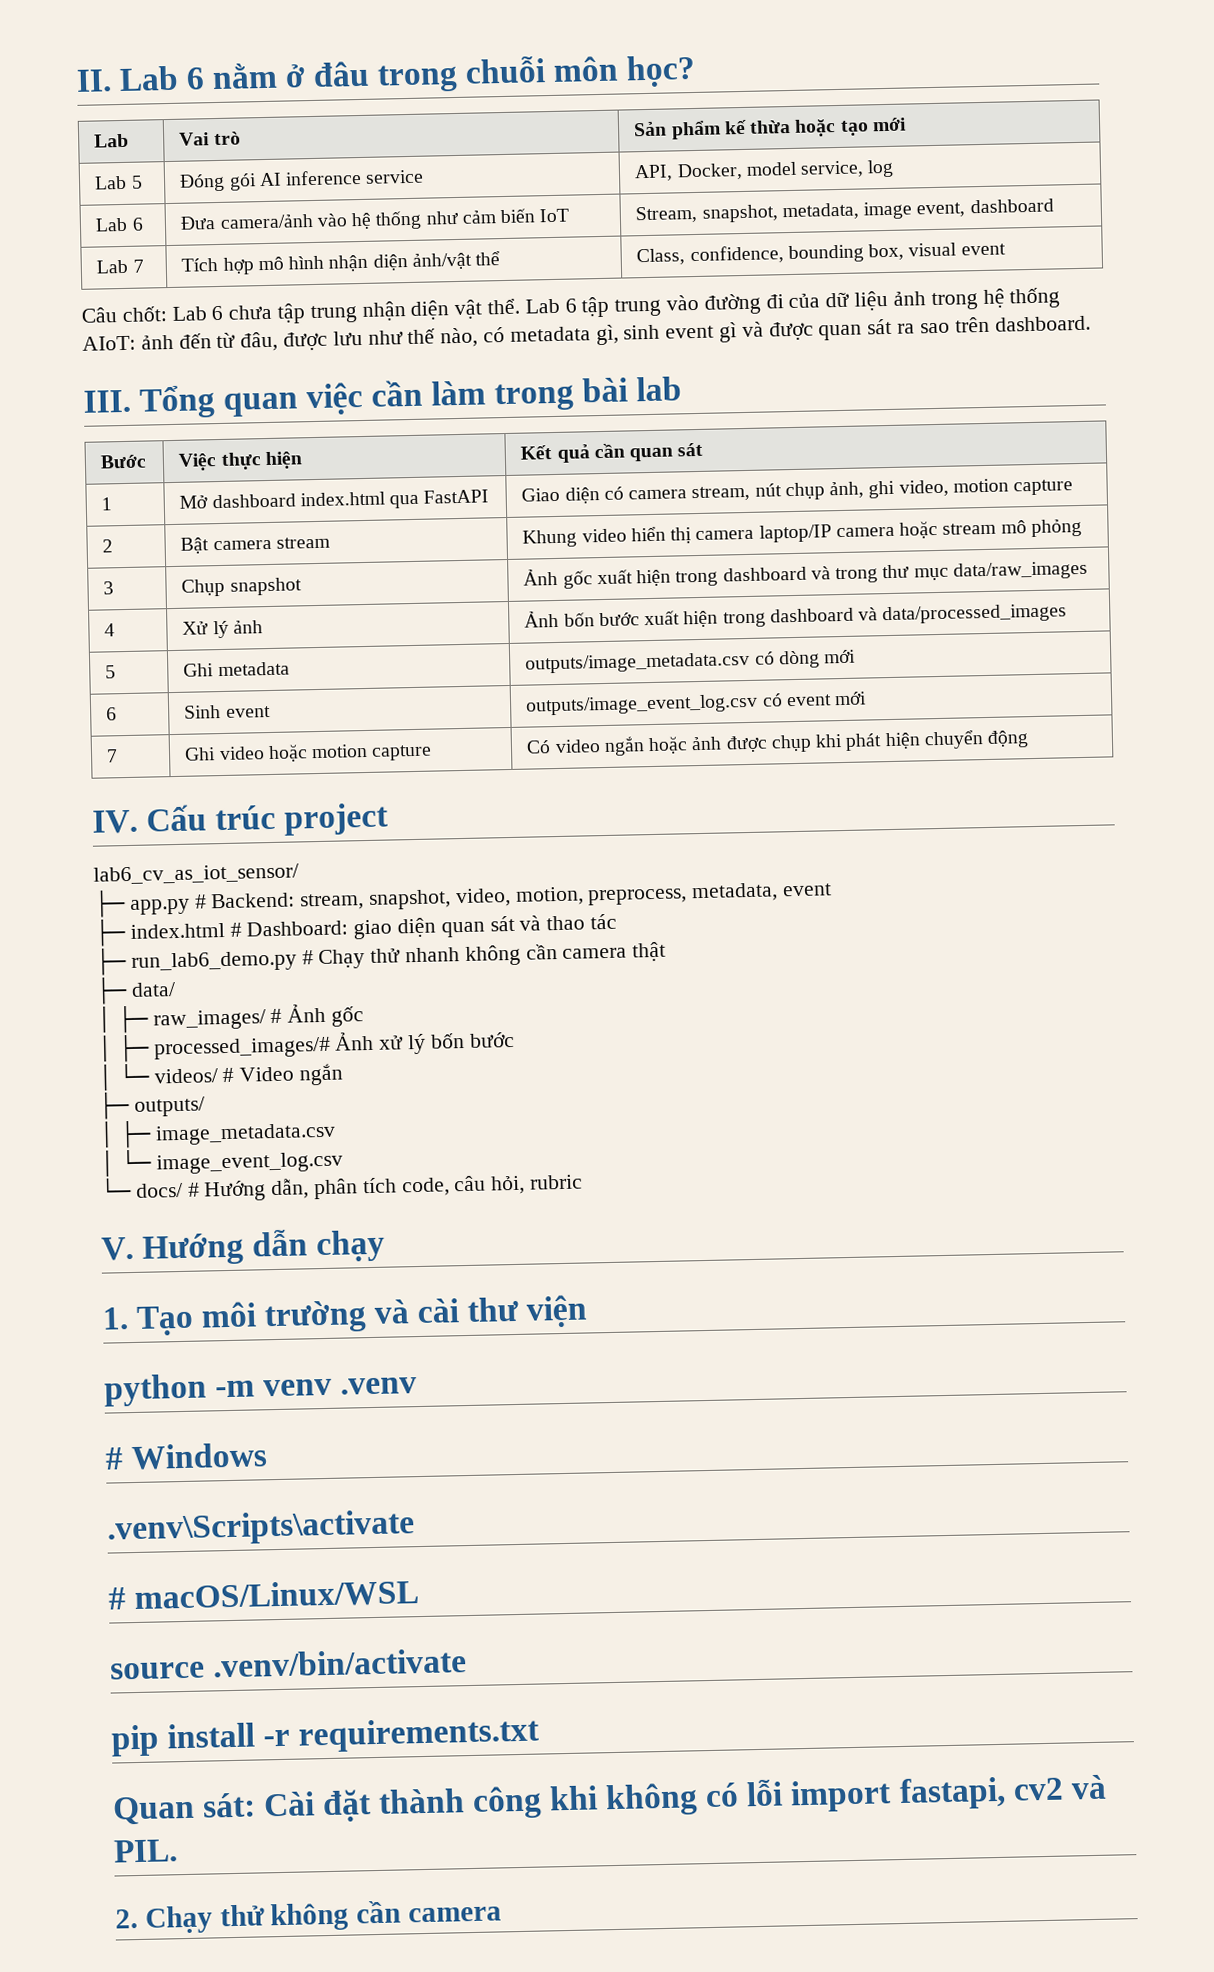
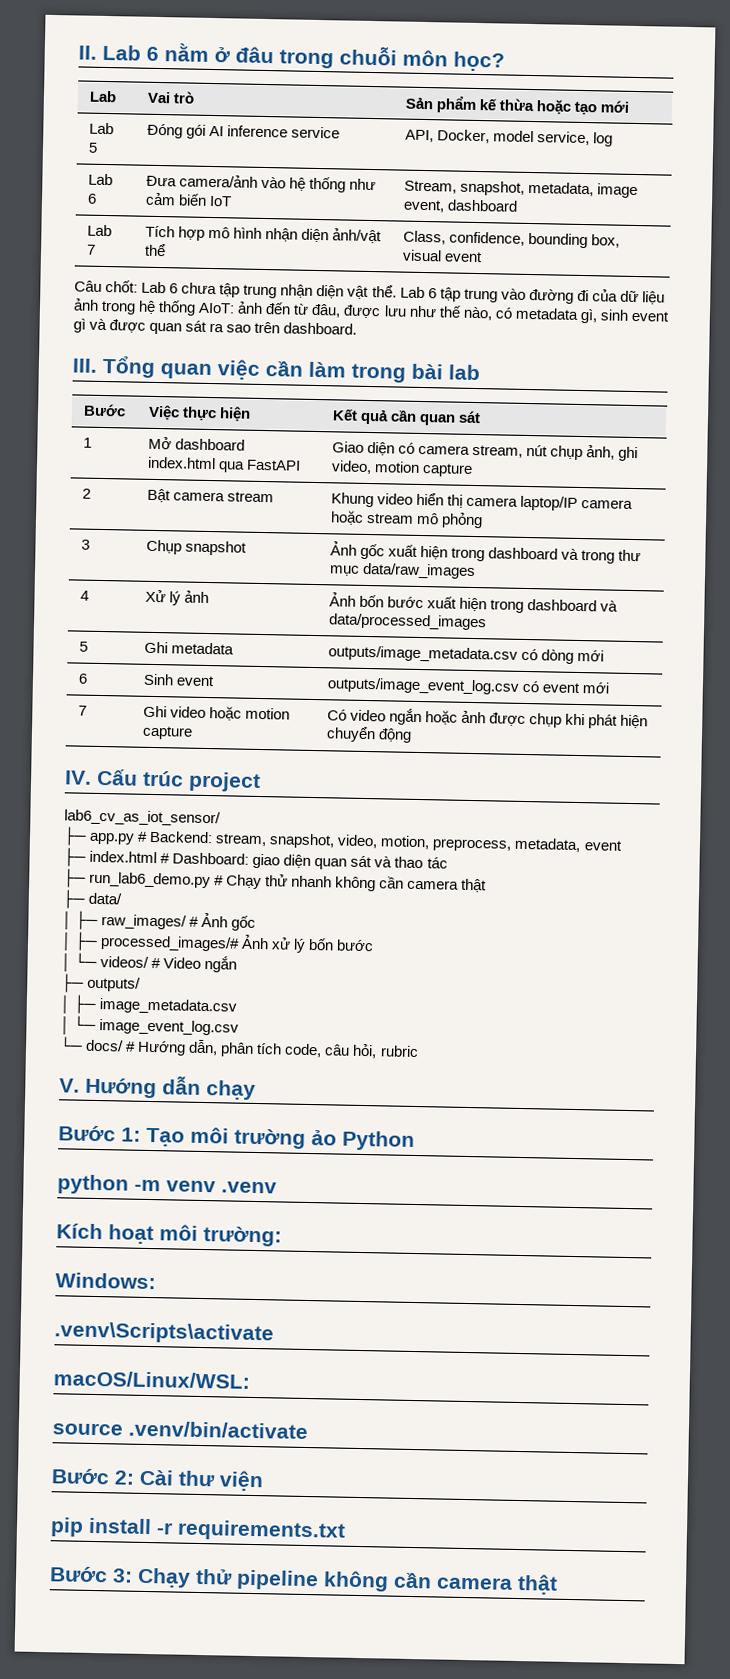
- 1. Tạo môi trường và cài thư viện
+ Bước 1: Tạo môi trường ảo Python
- # Windows
+ Kích hoạt môi trường:
+ Windows:
- # macOS/Linux/WSL
+ macOS/Linux/WSL:
+ Bước 2: Cài thư viện
- Quan sát: Cài đặt thành công khi không có lỗi import fastapi, cv2 và PIL.
- 2. Chạy thử không cần camera
+ Bước 3: Chạy thử pipeline không cần camera thật

